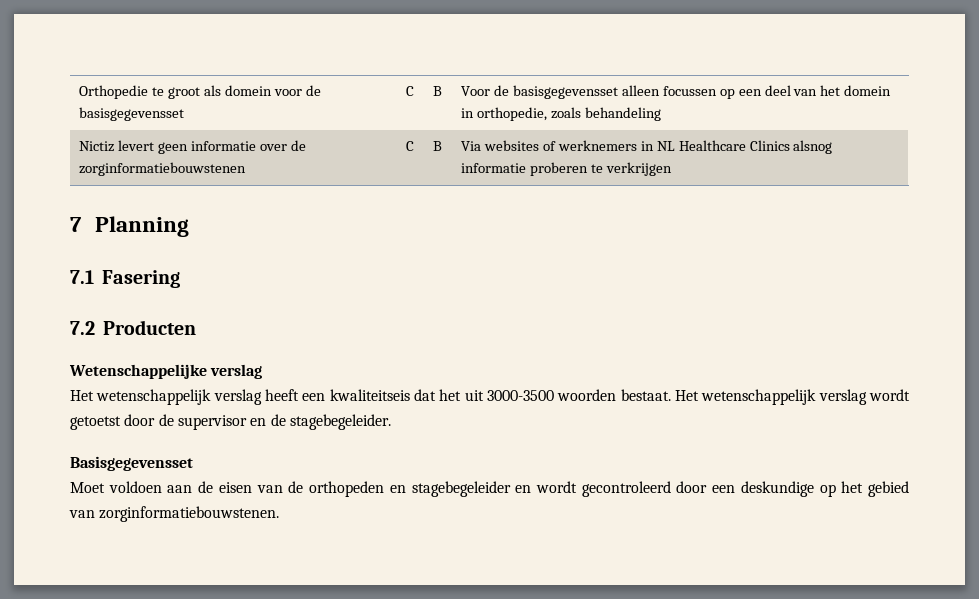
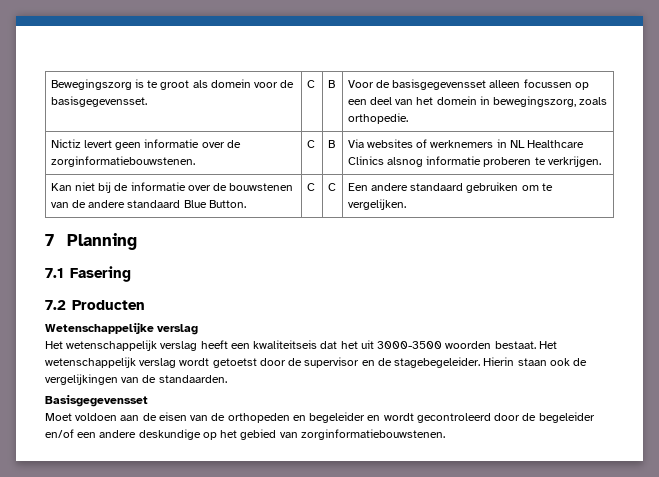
- Orthopedie te groot als domein voor de basisgegevensset | C | B | Voor de basisgegevensset alleen focussen op een deel van het domein in orthopedie, zoals behandeling
+ Bewegingszorg is te groot als domein voor de basisgegevensset. | C | B | Voor de basisgegevensset alleen focussen op een deel van het domein in bewegingszorg, zoals orthopedie.
- Nictiz levert geen informatie over de zorginformatiebouwstenen | C | B | Via websites of werknemers in NL Healthcare Clinics alsnog informatie proberen te verkrijgen
+ Nictiz levert geen informatie over de zorginformatiebouwstenen. | C | B | Via websites of werknemers in NL Healthcare Clinics alsnog informatie proberen te verkrijgen.
+ Kan niet bij de informatie over de bouwstenen van de andere standaard Blue Button. | C | C | Een andere standaard gebruiken om te vergelijken.
+ Hierin staan ook de vergelijkingen van de standaarden.
- Moet voldoen aan de eisen van de orthopeden en stagebegeleider en wordt gecontroleerd door een deskundige op het gebied van zorginformatiebouwstenen.
+ Moet voldoen aan de eisen van de orthopeden en begeleider en wordt gecontroleerd door de begeleider en/of een andere deskundige op het gebied van zorginformatiebouwstenen.

